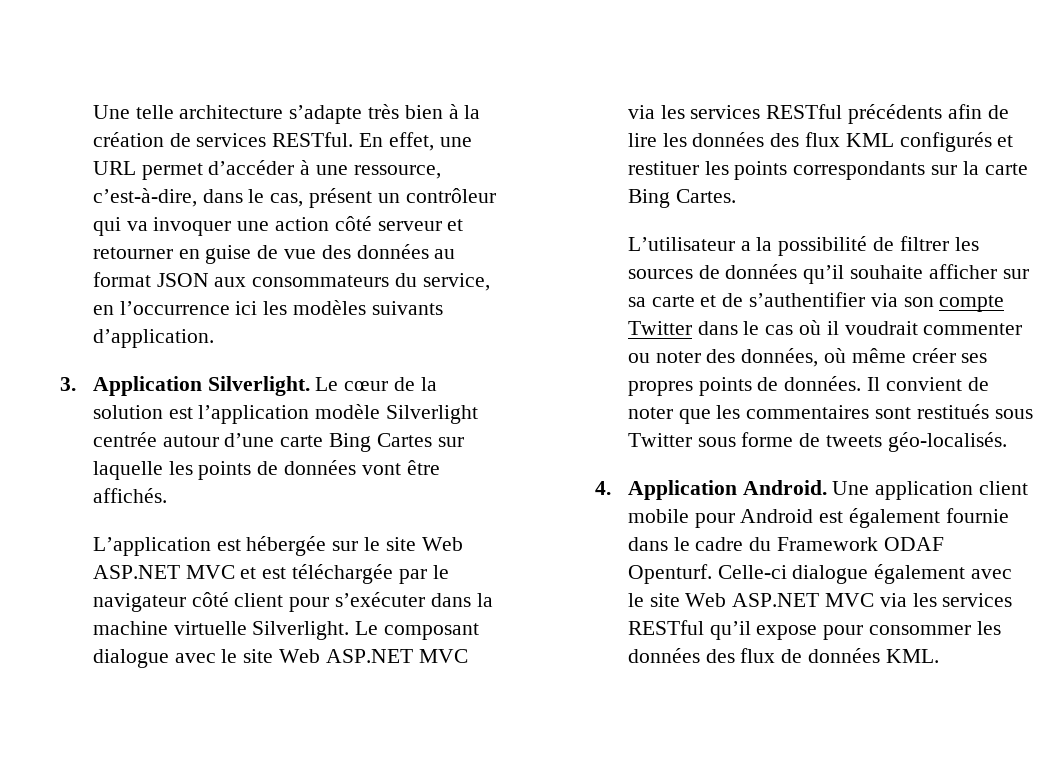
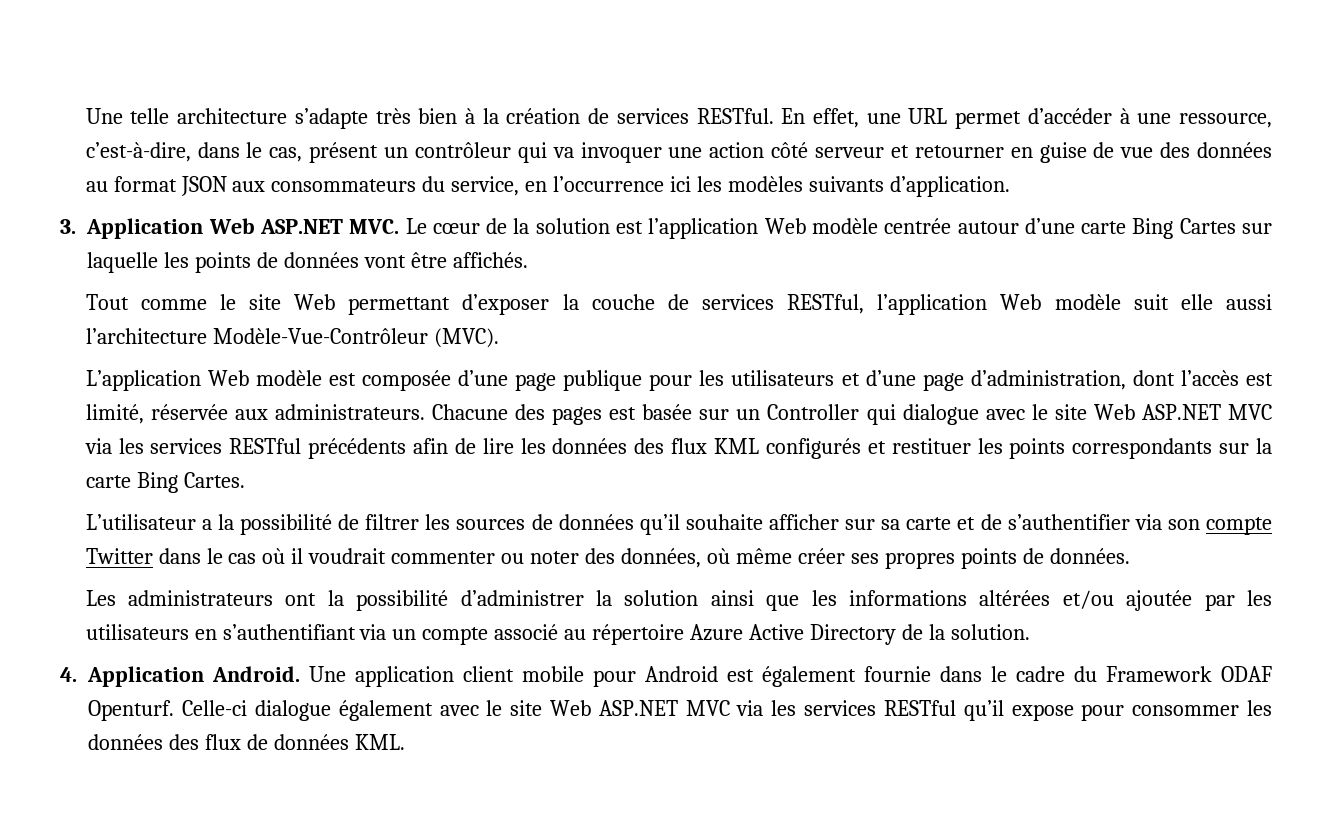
- 3. Application Silverlight. Le cœur de la solution est l’application modèle Silverlight centrée autour d’une carte Bing Cartes sur laquelle les points de données vont être affichés.
+ 3. Application Web ASP.NET MVC. Le cœur de la solution est l’application Web modèle centrée autour d’une carte Bing Cartes sur laquelle les points de données vont être affichés.
- L’application est hébergée sur le site Web ASP.NET MVC et est téléchargée par le navigateur côté client pour s’exécuter dans la machine virtuelle Silverlight. Le composant dialogue avec le site Web ASP.NET MVC via les services RESTful précédents afin de lire les données des flux KML configurés et restituer les points correspondants sur la carte Bing Cartes.
+ Tout comme le site Web permettant d’exposer la couche de services RESTful, l’application Web modèle suit elle aussi l’architecture Modèle-Vue-Contrôleur (MVC).
+ L’application Web modèle est composée d’une page publique pour les utilisateurs et d’une page d’administration, dont l’accès est limité, réservée aux administrateurs. Chacune des pages est basée sur un Controller qui dialogue avec le site Web ASP.NET MVC via les services RESTful précédents afin de lire les données des flux KML configurés et restituer les points correspondants sur la carte Bing Cartes.
- L’utilisateur a la possibilité de filtrer les sources de données qu’il souhaite afficher sur sa carte et de s’authentifier via son compte Twitter dans le cas où il voudrait commenter ou noter des données, où même créer ses propres points de données. Il convient de noter que les commentaires sont restitués sous Twitter sous forme de tweets géo-localisés.
+ L’utilisateur a la possibilité de filtrer les sources de données qu’il souhaite afficher sur sa carte et de s’authentifier via son compte Twitter dans le cas où il voudrait commenter ou noter des données, où même créer ses propres points de données.
+ Les administrateurs ont la possibilité d’administrer la solution ainsi que les informations altérées et/ou ajoutée par les utilisateurs en s’authentifiant via un compte associé au répertoire Azure Active Directory de la solution.

